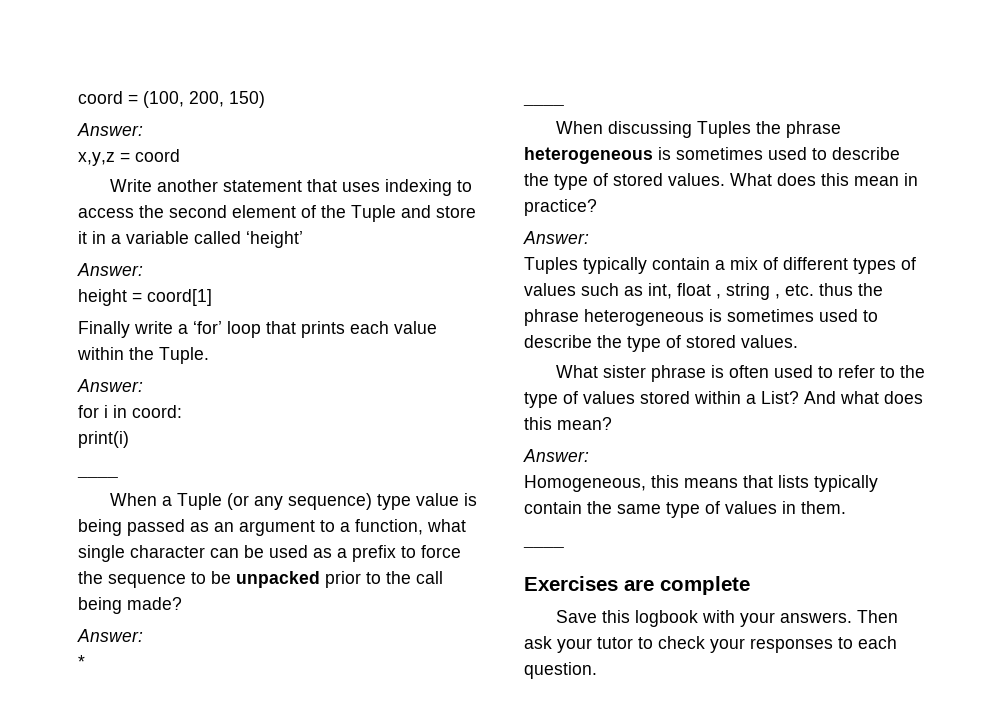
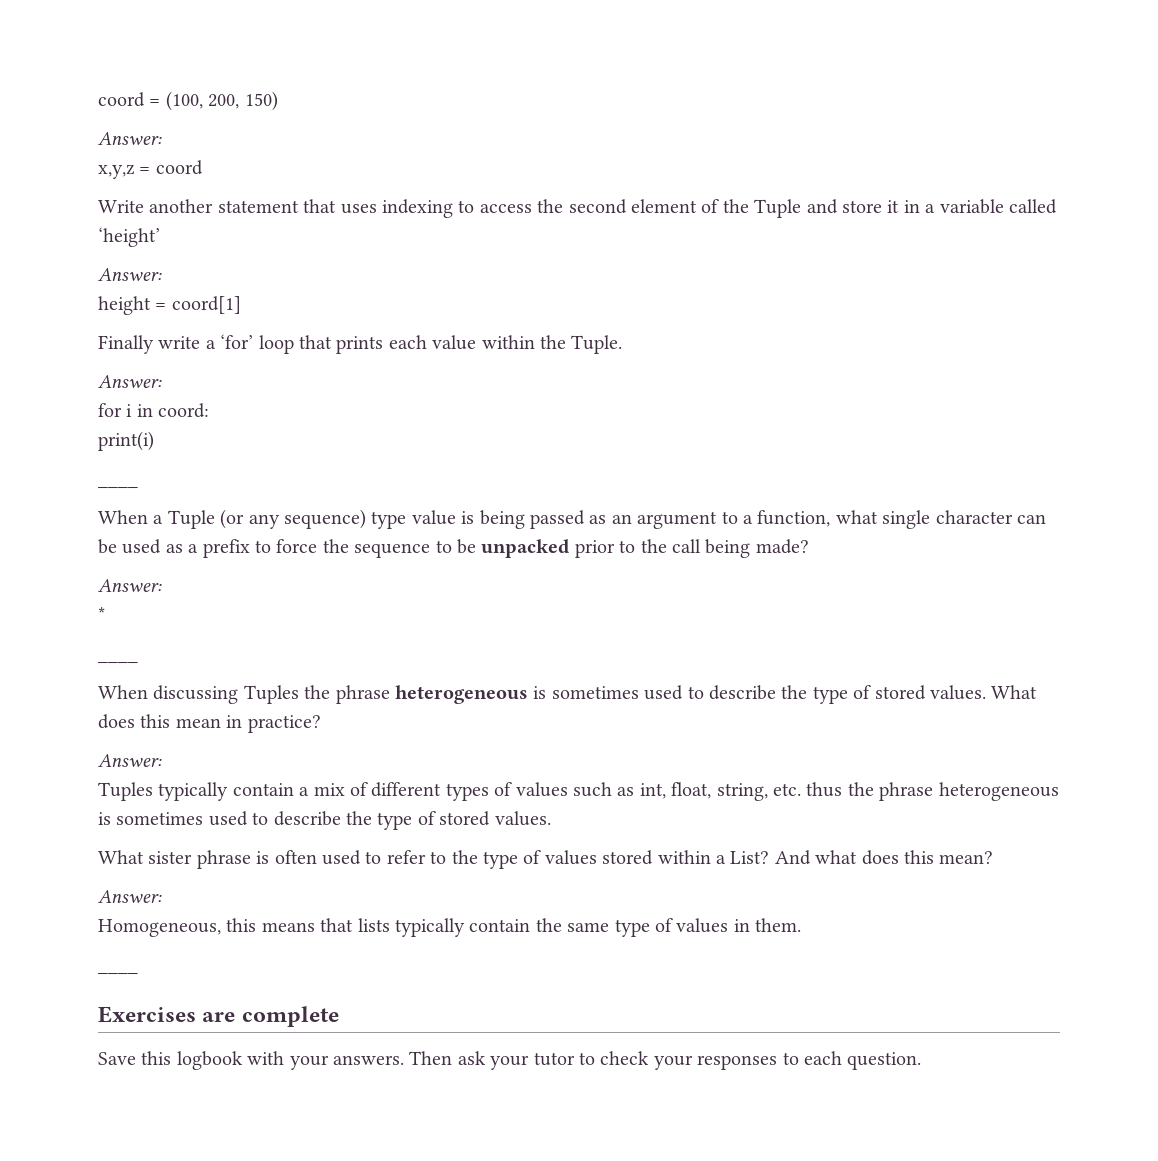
- Tuples typically contain a mix of different types of values such as int, float , string , etc. thus the phrase heterogeneous is sometimes used to describe the type of stored values.
+ Tuples typically contain a mix of different types of values such as int, float, string, etc. thus the phrase heterogeneous is sometimes used to describe the type of stored values.

